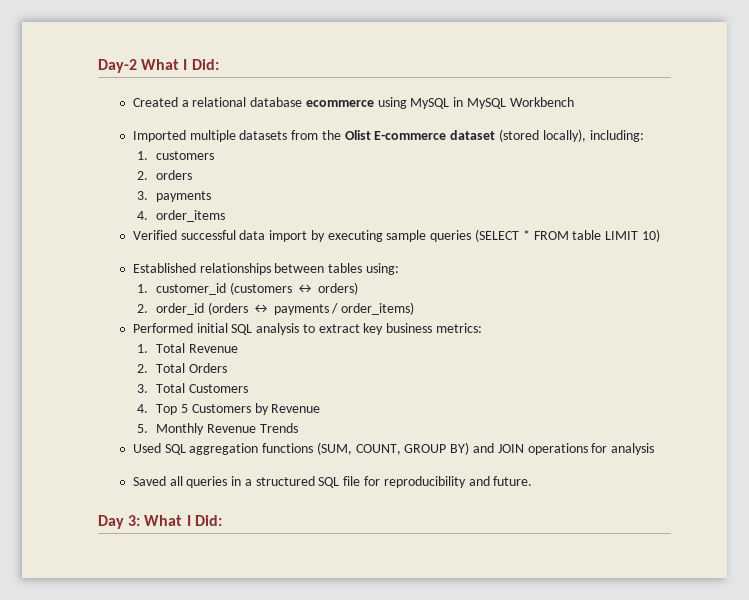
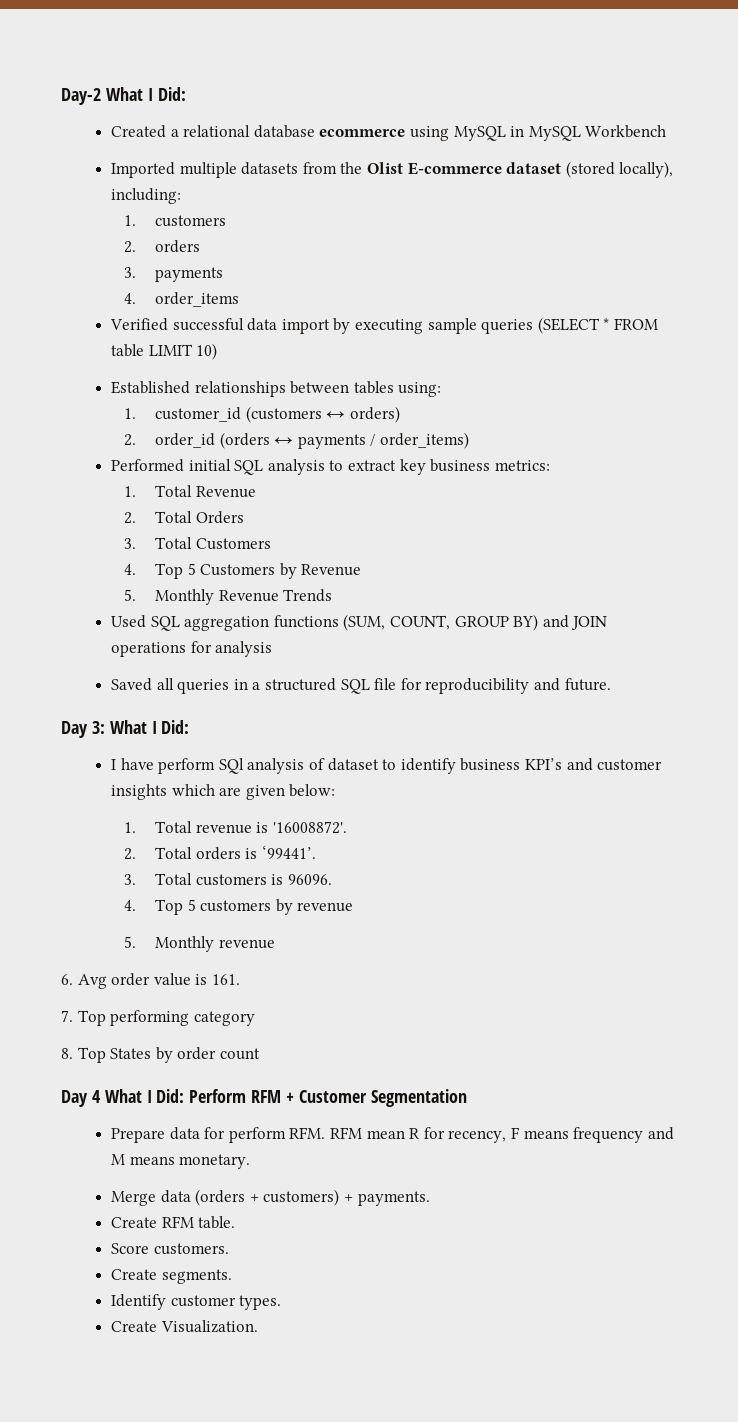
+ I have perform SQl analysis of dataset to identify business KPI’s and customer insights which are given below:
+ 1. Total revenue is '16008872'.
+ 2. Total orders is ‘99441’.
+ 3. Total customers is 96096.
+ 4. Top 5 customers by revenue
+ 5. Monthly revenue
+ 6. Avg order value is 161.
+ 7. Top performing category
+ 8. Top States by order count
+ Day 4 What I Did: Perform RFM + Customer Segmentation
+ Prepare data for perform RFM. RFM mean R for recency, F means frequency and M means monetary.
+ Merge data (orders + customers) + payments.
+ Create RFM table.
+ Score customers.
+ Create segments.
+ Identify customer types.
+ Create Visualization.

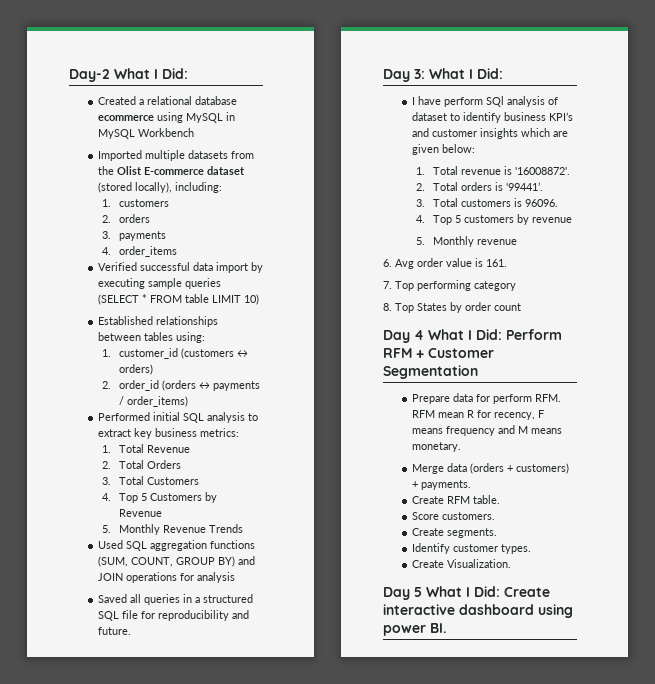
+ Day 5 What I Did: Create interactive dashboard using power BI.

